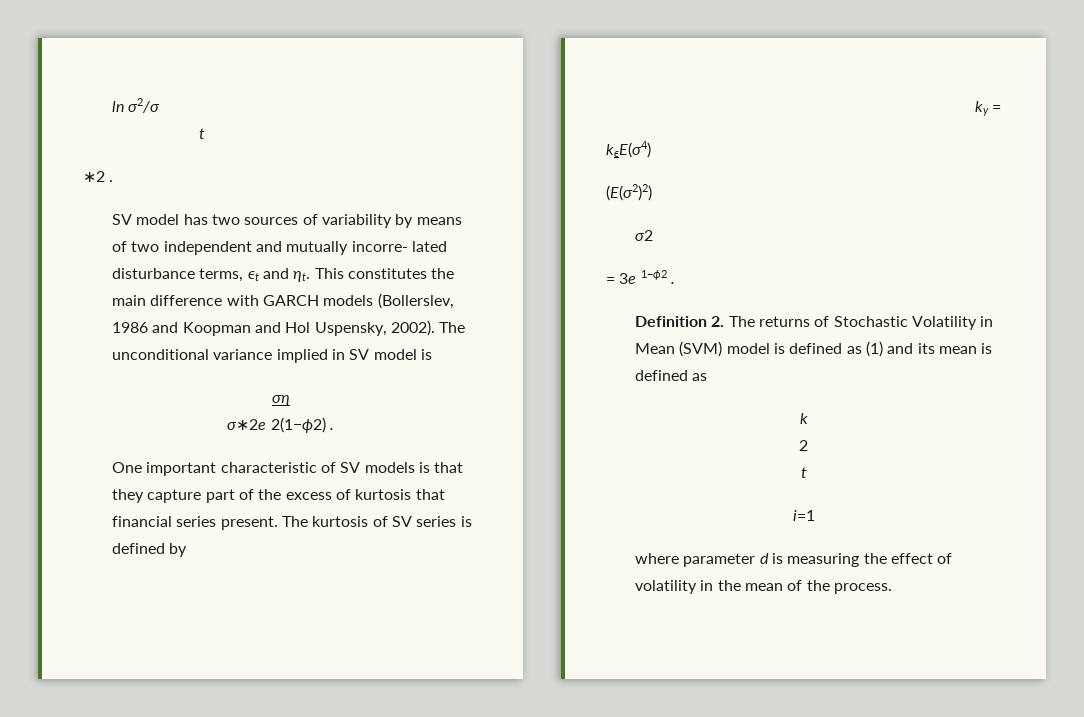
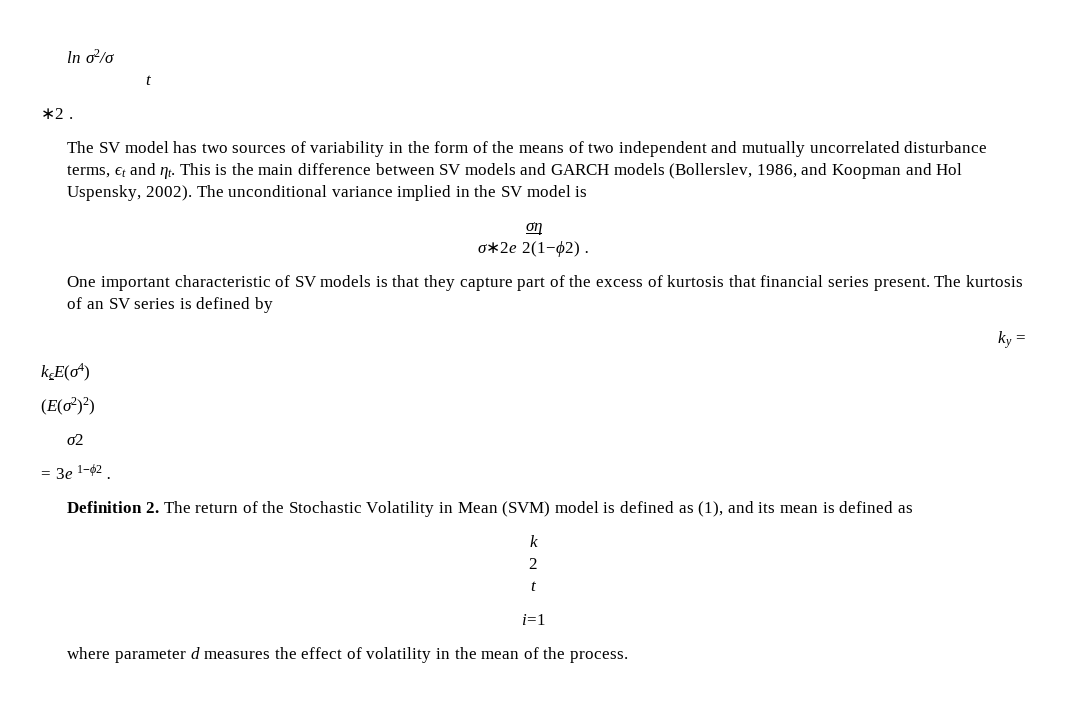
- SV model has two sources of variability by means of two independent and mutually incorre- lated disturbance terms, ϵt and ηt.
+ The SV model has two sources of variability in the form of the means of two independent and mutually uncorrelated disturbance terms, ϵt and ηt.
- This constitutes the main difference with GARCH models (Bollerslev, 1986 and Koopman and Hol Uspensky, 2002).
+ This is the main difference between SV models and GARCH models (Bollerslev, 1986, and Koopman and Hol Uspensky, 2002).
- The unconditional variance implied in SV model is
+ The unconditional variance implied in the SV model is
- The kurtosis of SV series is defined by
+ The kurtosis of an SV series is defined by
- Definition 2. The returns of Stochastic Volatility in Mean (SVM) model is defined as (1) and its mean is defined as
+ Definition 2. The return of the Stochastic Volatility in Mean (SVM) model is defined as (1), and its mean is defined as
- where parameter d is measuring the effect of volatility in the mean of the process.
+ where parameter d measures the effect of volatility in the mean of the process.

